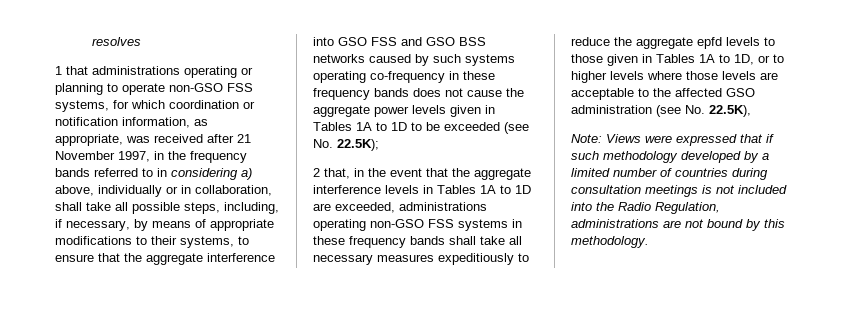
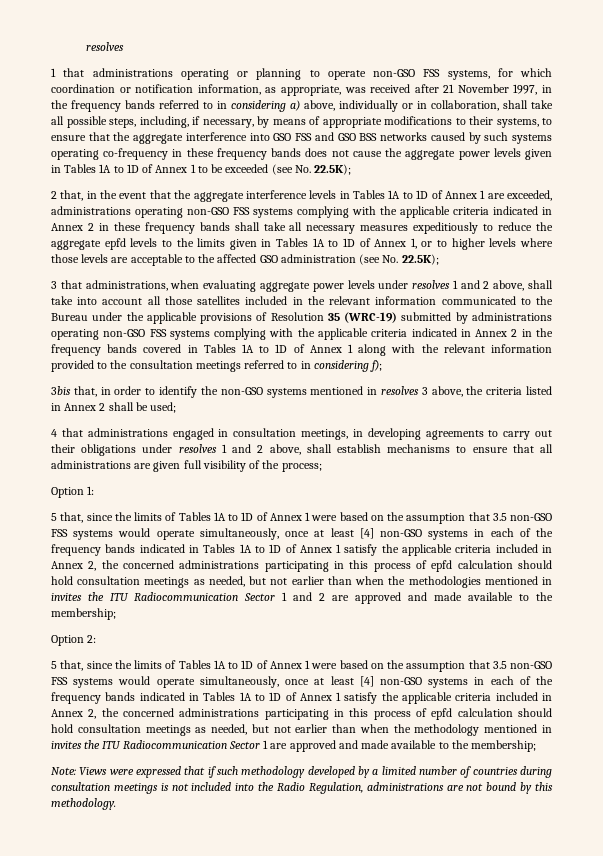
- 1 that administrations operating or planning to operate non-GSO FSS systems, for which coordination or notification information, as appropriate, was received after 21 November 1997, in the frequency bands referred to in considering a) above, individually or in collaboration, shall take all possible steps, including, if necessary, by means of appropriate modifications to their systems, to ensure that the aggregate interference into GSO FSS and GSO BSS networks caused by such systems operating co-frequency in these frequency bands does not cause the aggregate power levels given in Tables 1A to 1D to be exceeded (see No. 22.5K);
+ 1 that administrations operating or planning to operate non-GSO FSS systems, for which coordination or notification information, as appropriate, was received after 21 November 1997, in the frequency bands referred to in considering a) above, individually or in collaboration, shall take all possible steps, including, if necessary, by means of appropriate modifications to their systems, to ensure that the aggregate interference into GSO FSS and GSO BSS networks caused by such systems operating co-frequency in these frequency bands does not cause the aggregate power levels given in Tables 1A to 1D of Annex 1 to be exceeded (see No. 22.5K);
- 2 that, in the event that the aggregate interference levels in Tables 1A to 1D are exceeded, administrations operating non-GSO FSS systems in these frequency bands shall take all necessary measures expeditiously to reduce the aggregate epfd levels to those given in Tables 1A to 1D, or to higher levels where those levels are acceptable to the affected GSO administration (see No. 22.5K),
+ 2 that, in the event that the aggregate interference levels in Tables 1A to 1D of Annex 1 are exceeded, administrations operating non-GSO FSS systems complying with the applicable criteria indicated in Annex 2 in these frequency bands shall take all necessary measures expeditiously to reduce the aggregate epfd levels to the limits given in Tables 1A to 1D of Annex 1, or to higher levels where those levels are acceptable to the affected GSO administration (see No. 22.5K);
+ 3 that administrations, when evaluating aggregate power levels under resolves 1 and 2 above, shall take into account all those satellites included in the relevant information communicated to the Bureau under the applicable provisions of Resolution 35 (WRC-19) submitted by administrations operating non-GSO FSS systems complying with the applicable criteria indicated in Annex 2 in the frequency bands covered in Tables 1A to 1D of Annex 1 along with the relevant information provided to the consultation meetings referred to in considering f);
+ 3bis that, in order to identify the non-GSO systems mentioned in resolves 3 above, the criteria listed in Annex 2 shall be used;
+ 4 that administrations engaged in consultation meetings, in developing agreements to carry out their obligations under resolves 1 and 2 above, shall establish mechanisms to ensure that all administrations are given full visibility of the process;
+ Option 1:
+ 5 that, since the limits of Tables 1A to 1D of Annex 1 were based on the assumption that 3.5 non-GSO FSS systems would operate simultaneously, once at least [4] non-GSO systems in each of the frequency bands indicated in Tables 1A to 1D of Annex 1 satisfy the applicable criteria included in Annex 2, the concerned administrations participating in this process of epfd calculation should hold consultation meetings as needed, but not earlier than when the methodologies mentioned in invites the ITU Radiocommunication Sector 1 and 2 are approved and made available to the membership;
+ Option 2:
+ 5 that, since the limits of Tables 1A to 1D of Annex 1 were based on the assumption that 3.5 non-GSO FSS systems would operate simultaneously, once at least [4] non-GSO systems in each of the frequency bands indicated in Tables 1A to 1D of Annex 1 satisfy the applicable criteria included in Annex 2, the concerned administrations participating in this process of epfd calculation should hold consultation meetings as needed, but not earlier than when the methodology mentioned in invites the ITU Radiocommunication Sector 1 are approved and made available to the membership;

